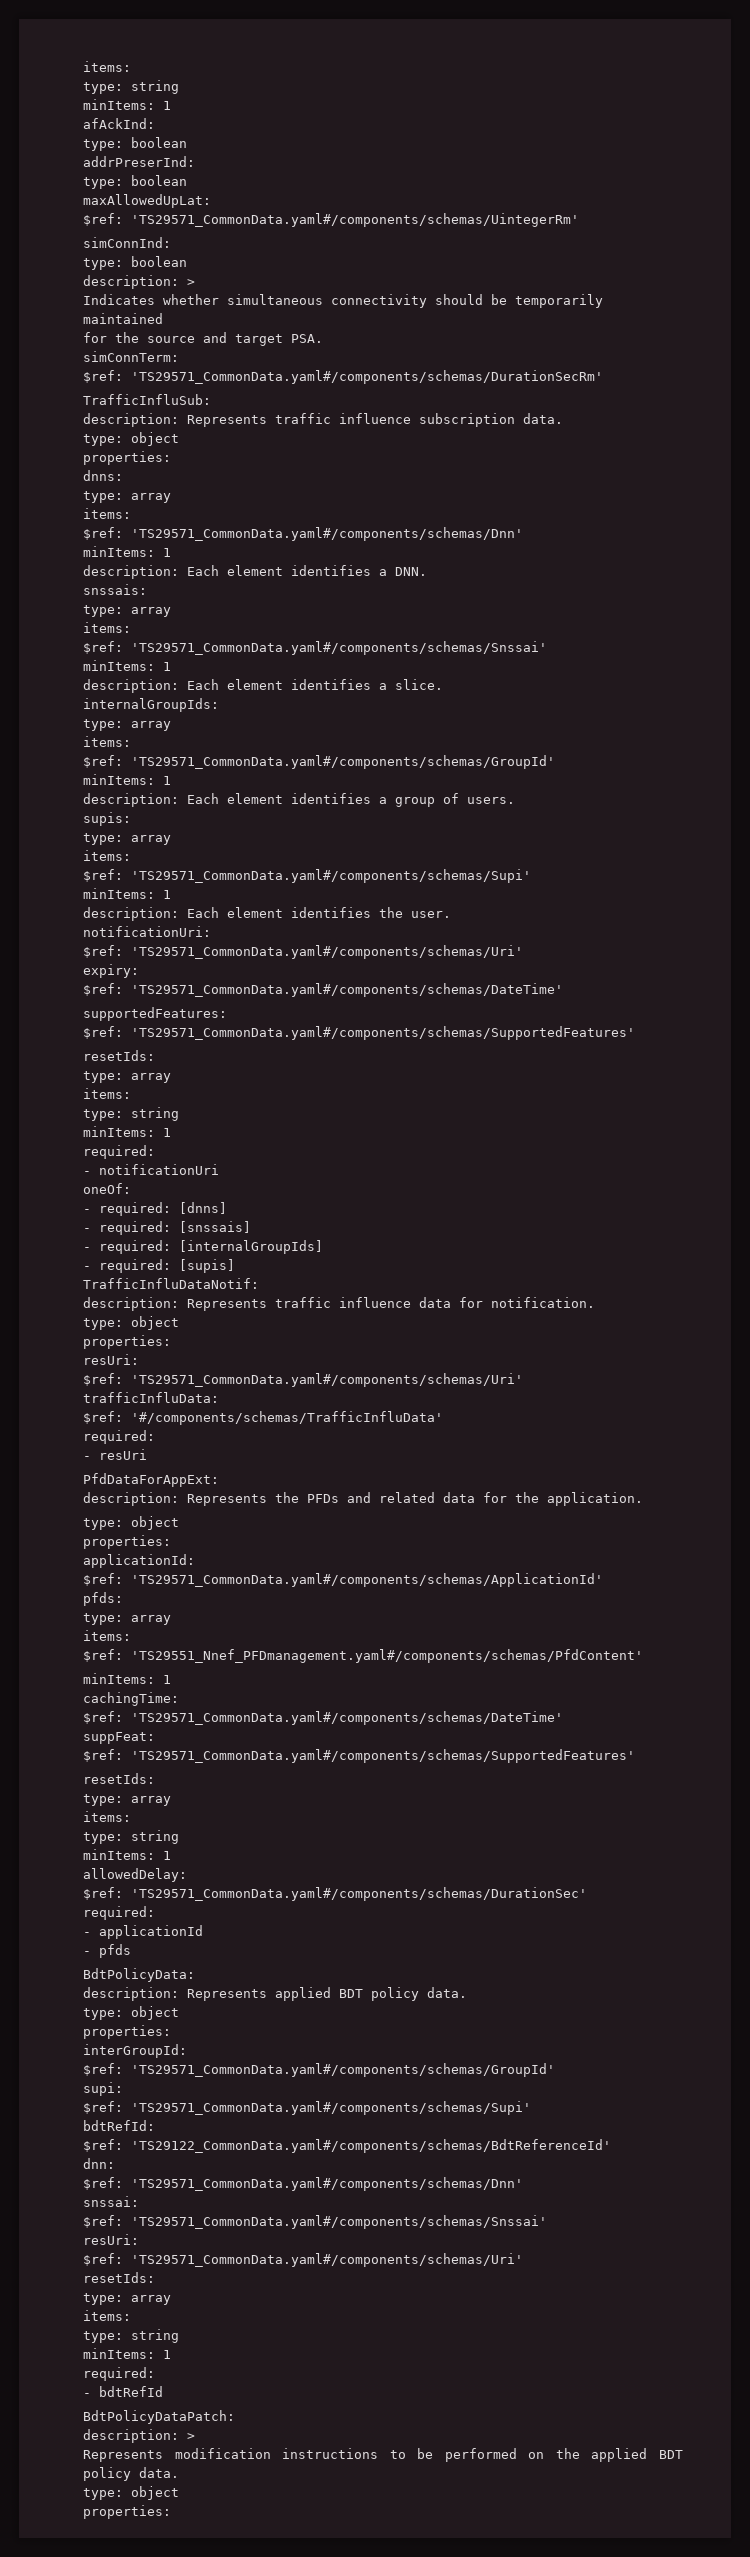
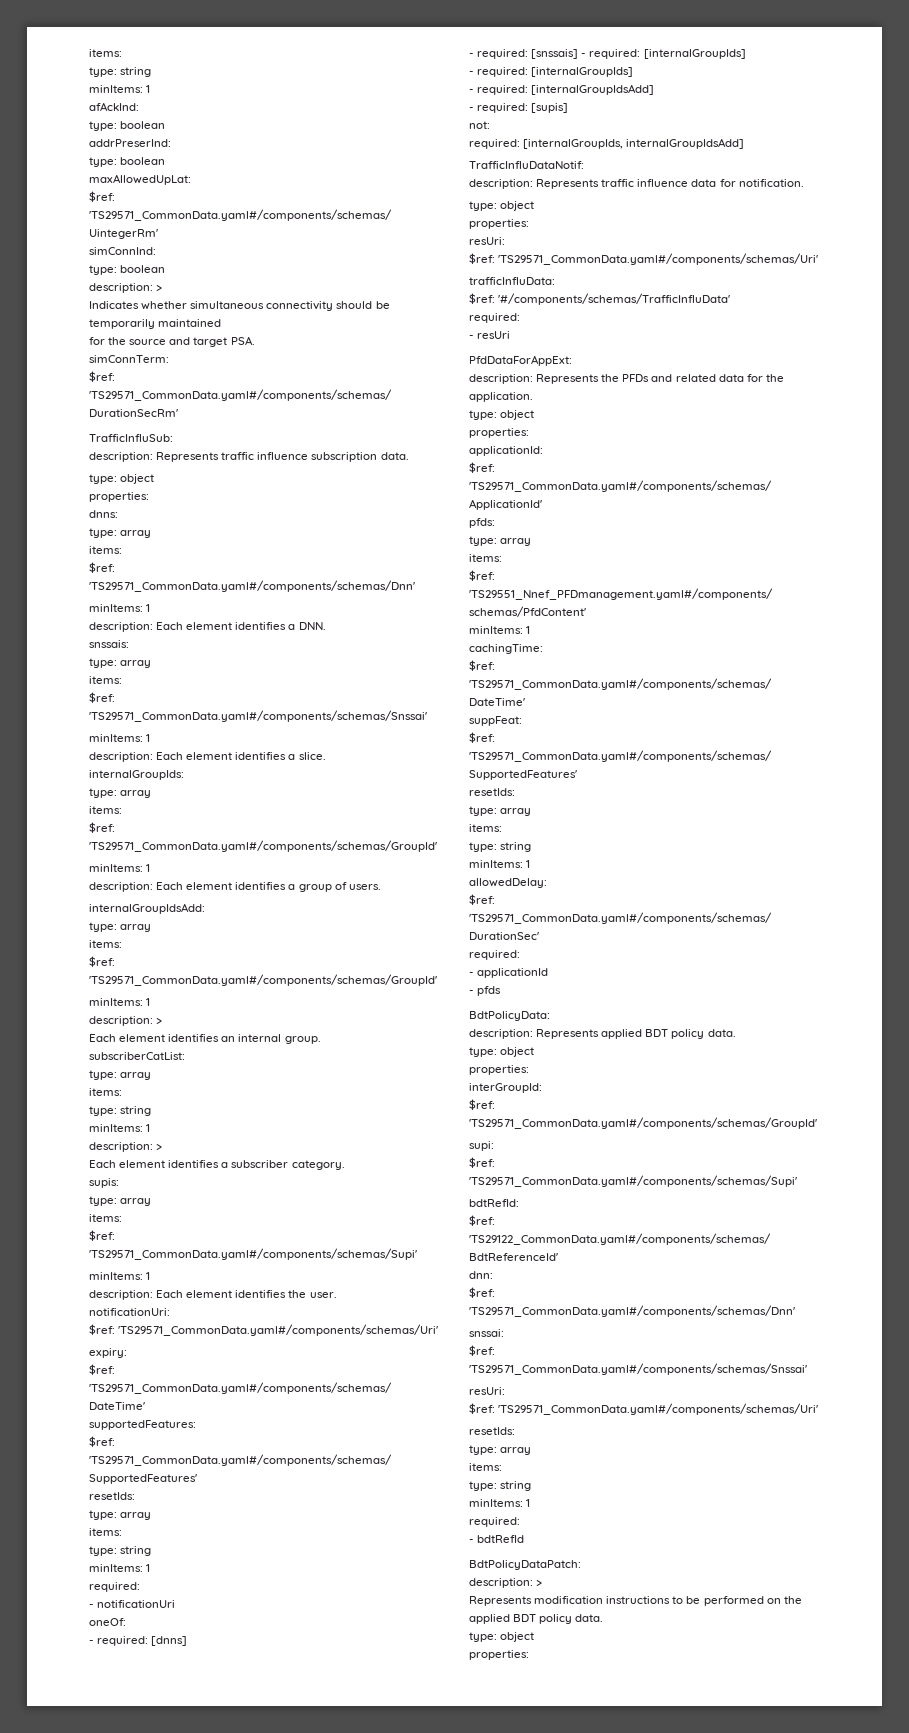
+ internalGroupIdsAdd:
+ type: array
+ items:
+ $ref: 'TS29571_CommonData.yaml#/components/schemas/GroupId'
+ minItems: 1
+ description: >
+ Each element identifies an internal group.
+ subscriberCatList:
+ type: array
+ items:
+ type: string
+ minItems: 1
+ description: >
+ Each element identifies a subscriber category.
- - required: [snssais]
+ - required: [snssais] - required: [internalGroupIds]
  - required: [internalGroupIds]
+ - required: [internalGroupIdsAdd]
+ not:
+ required: [internalGroupIds, internalGroupIdsAdd]

